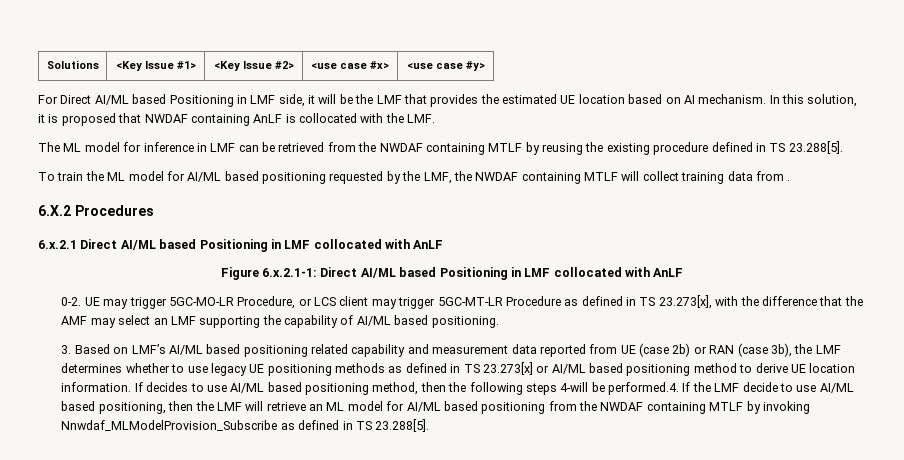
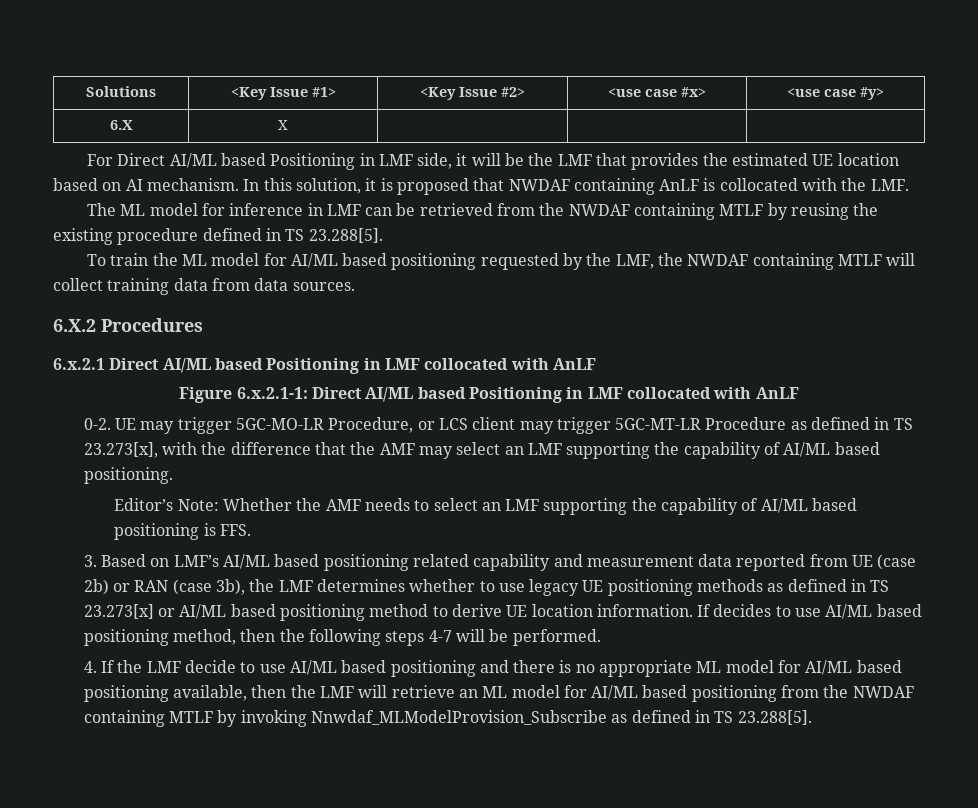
+ 6.X | X | | |
- To train the ML model for AI/ML based positioning requested by the LMF, the NWDAF containing MTLF will collect training data from .
+ To train the ML model for AI/ML based positioning requested by the LMF, the NWDAF containing MTLF will collect training data from data sources.
+ Editor’s Note: Whether the AMF needs to select an LMF supporting the capability of AI/ML based positioning is FFS.
- If decides to use AI/ML based positioning method, then the following steps 4-will be performed.4. If the LMF decide to use AI/ML based positioning, then the LMF will retrieve an ML model for AI/ML based positioning from the NWDAF containing MTLF by invoking Nnwdaf_MLModelProvision_Subscribe as defined in TS 23.288[5].
+ If decides to use AI/ML based positioning method, then the following steps 4-7 will be performed.
+ 4. If the LMF decide to use AI/ML based positioning and there is no appropriate ML model for AI/ML based positioning available, then the LMF will retrieve an ML model for AI/ML based positioning from the NWDAF containing MTLF by invoking Nnwdaf_MLModelProvision_Subscribe as defined in TS 23.288[5].

